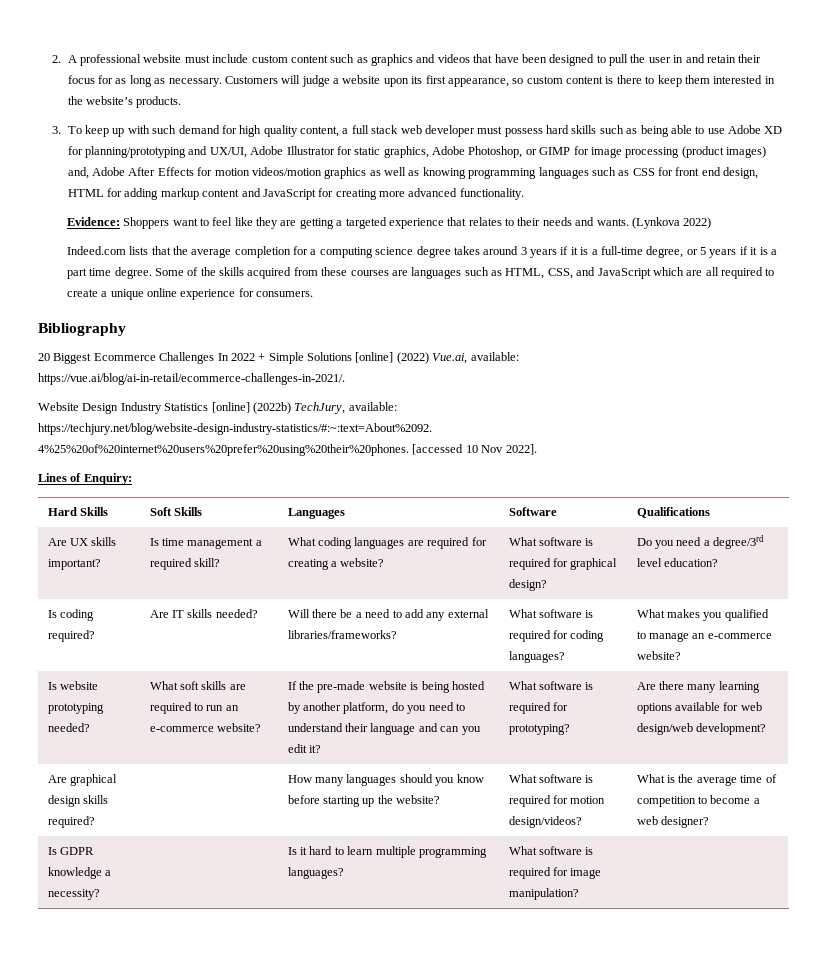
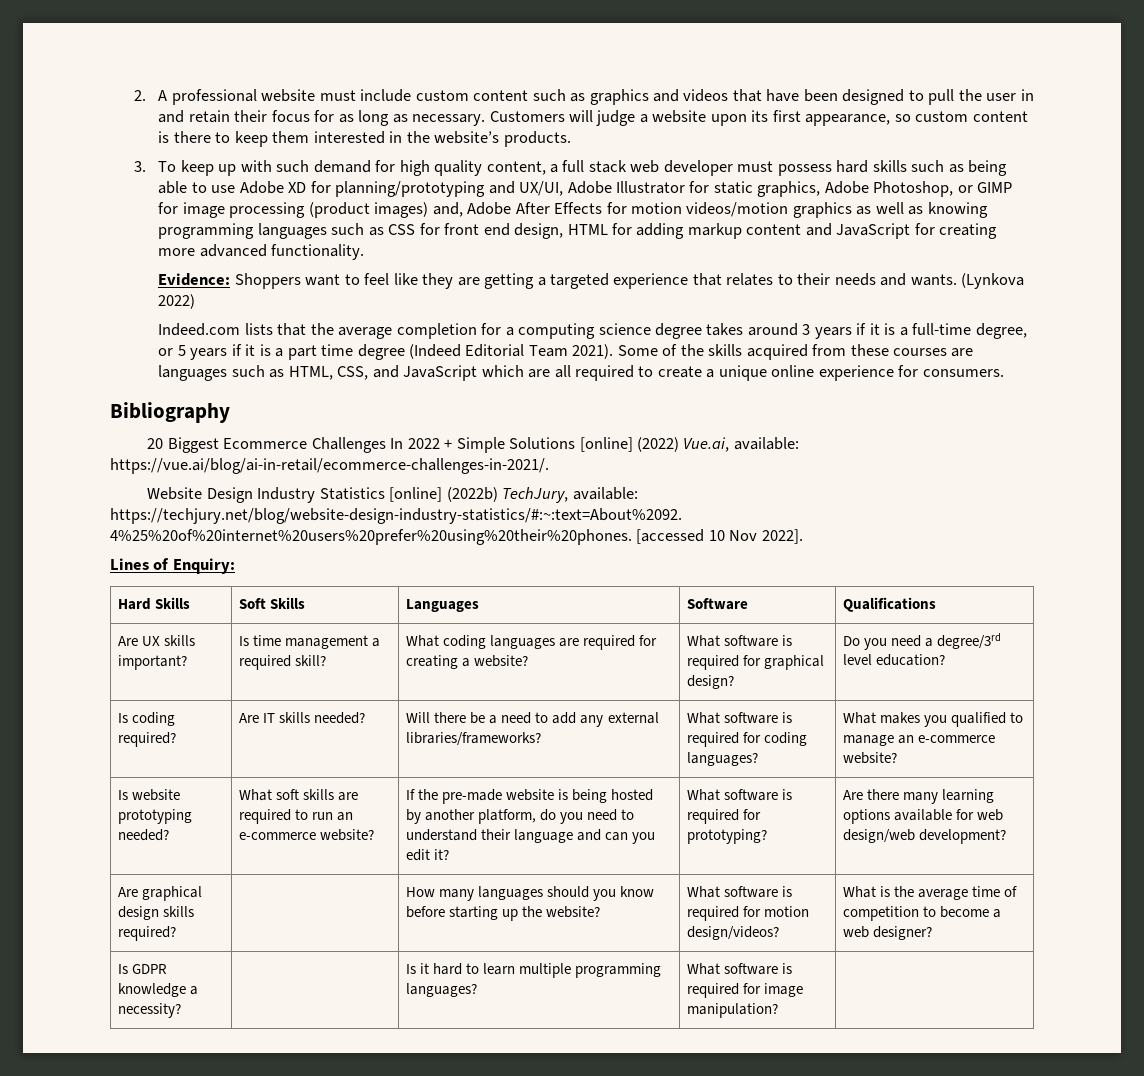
- Indeed.com lists that the average completion for a computing science degree takes around 3 years if it is a full-time degree, or 5 years if it is a part time degree.
+ Indeed.com lists that the average completion for a computing science degree takes around 3 years if it is a full-time degree, or 5 years if it is a part time degree (Indeed Editorial Team 2021).

